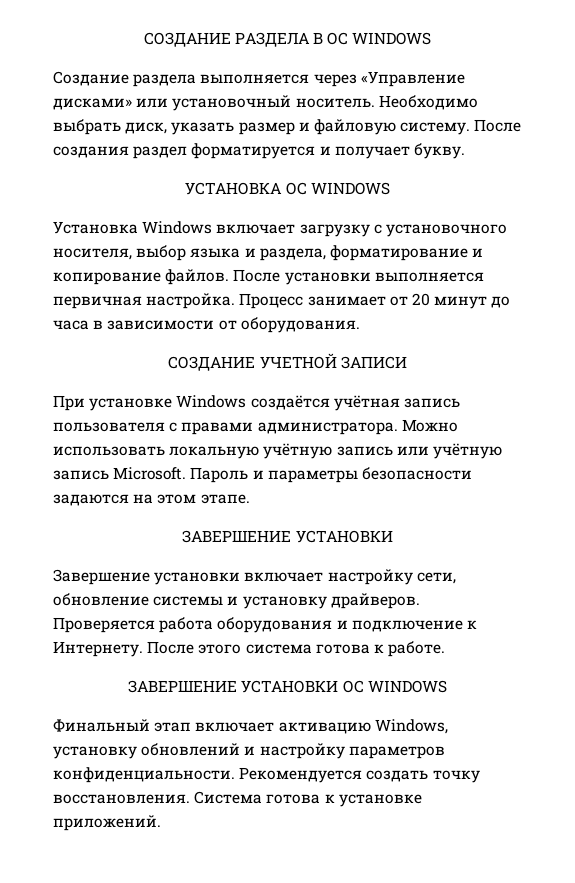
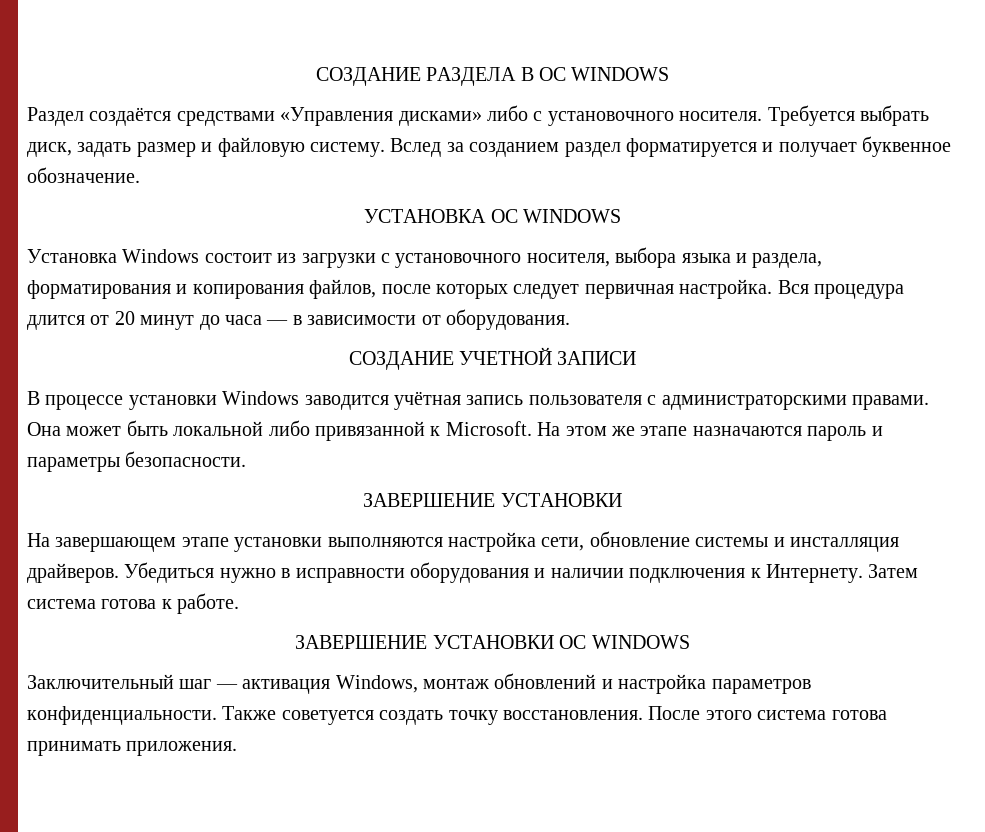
- Создание раздела выполняется через «Управление дисками» или установочный носитель. Необходимо выбрать диск, указать размер и файловую систему.
+ Раздел создаётся средствами «Управления дисками» либо с установочного носителя. Требуется выбрать диск, задать размер и файловую систему.
- После создания раздел форматируется и получает букву.
+ Вслед за созданием раздел форматируется и получает буквенное обозначение.
- Установка Windows включает загрузку с установочного носителя, выбор языка и раздела, форматирование и копирование файлов. После установки выполняется первичная настройка. Процесс занимает от 20 минут до часа в зависимости от оборудования.
+ Установка Windows состоит из загрузки с установочного носителя, выбора языка и раздела, форматирования и копирования файлов, после которых следует первичная настройка. Вся процедура длится от 20 минут до часа — в зависимости от оборудования.
- При установке Windows создаётся учётная запись пользователя с правами администратора. Можно использовать локальную учётную запись или учётную запись Microsoft. Пароль и параметры безопасности задаются на этом этапе.
+ В процессе установки Windows заводится учётная запись пользователя с администраторскими правами. Она может быть локальной либо привязанной к Microsoft. На этом же этапе назначаются пароль и параметры безопасности.
  ЗАВЕРШЕНИЕ УСТАНОВКИ
- Завершение установки включает настройку сети, обновление системы и установку драйверов. Проверяется работа оборудования и подключение к Интернету. После этого система готова к работе.
+ На завершающем этапе установки выполняются настройка сети, обновление системы и инсталляция драйверов. Убедиться нужно в исправности оборудования и наличии подключения к Интернету. Затем система готова к работе.
- Финальный этап включает активацию Windows, установку обновлений и настройку параметров конфиденциальности.
+ Заключительный шаг — активация Windows, монтаж обновлений и настройка параметров конфиденциальности.
- Рекомендуется создать точку восстановления.
+ Также советуется создать точку восстановления.
- Система готова к установке приложений.
+ После этого система готова принимать приложения.

